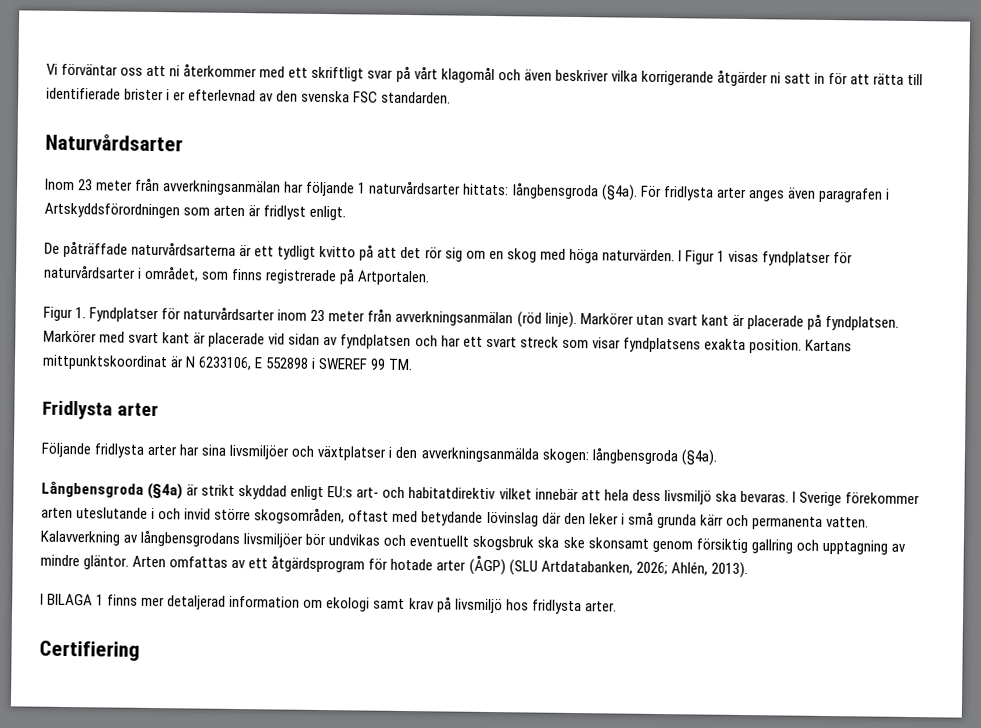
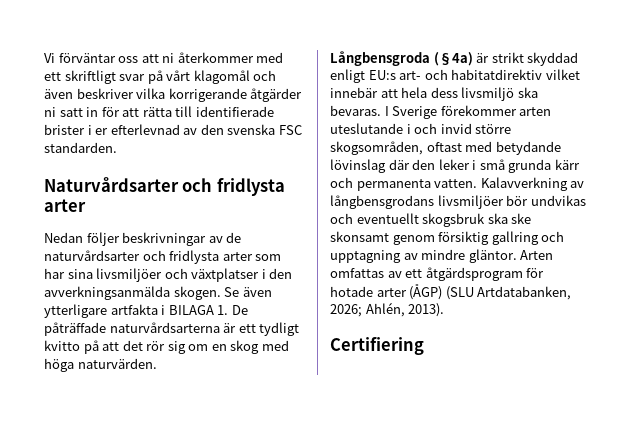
- Naturvårdsarter
- Inom 23 meter från avverkningsanmälan har följande 1 naturvårdsarter hittats: långbensgroda (§4a). För fridlysta arter anges även paragrafen i Artskyddsförordningen som arten är fridlyst enligt.
- De påträffade naturvårdsarterna är ett tydligt kvitto på att det rör sig om en skog med höga naturvärden. I Figur 1 visas fyndplatser för naturvårdsarter i området, som finns registrerade på Artportalen.
- Figur 1. Fyndplatser för naturvårdsarter inom 23 meter från avverkningsanmälan (röd linje). Markörer utan svart kant är placerade på fyndplatsen. Markörer med svart kant är placerade vid sidan av fyndplatsen och har ett svart streck som visar fyndplatsens exakta position. Kartans mittpunktskoordinat är N 6233106, E 552898 i SWEREF 99 TM.
- Fridlysta arter
- Följande fridlysta arter har sina livsmiljöer och växtplatser i den avverkningsanmälda skogen: långbensgroda (§4a).
+ Naturvårdsarter och fridlysta arter
+ Nedan följer beskrivningar av de naturvårdsarter och fridlysta arter som har sina livsmiljöer och växtplatser i den avverkningsanmälda skogen. Se även ytterligare artfakta i BILAGA 1. De påträffade naturvårdsarterna är ett tydligt kvitto på att det rör sig om en skog med höga naturvärden.
- I BILAGA 1 finns mer detaljerad information om ekologi samt krav på livsmiljö hos fridlysta arter.

